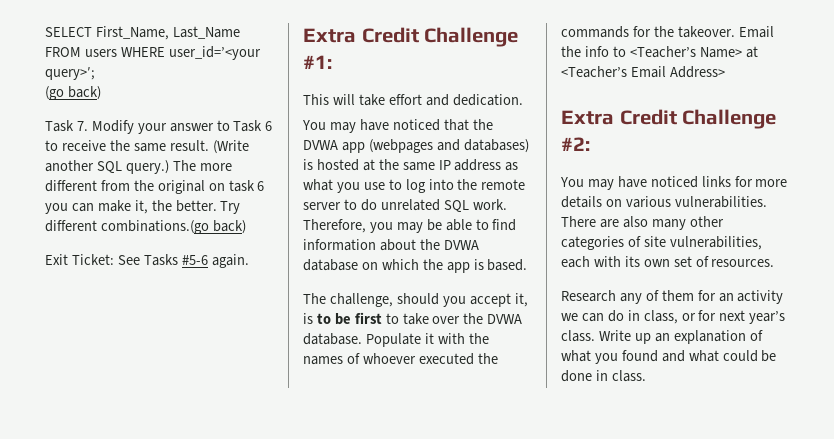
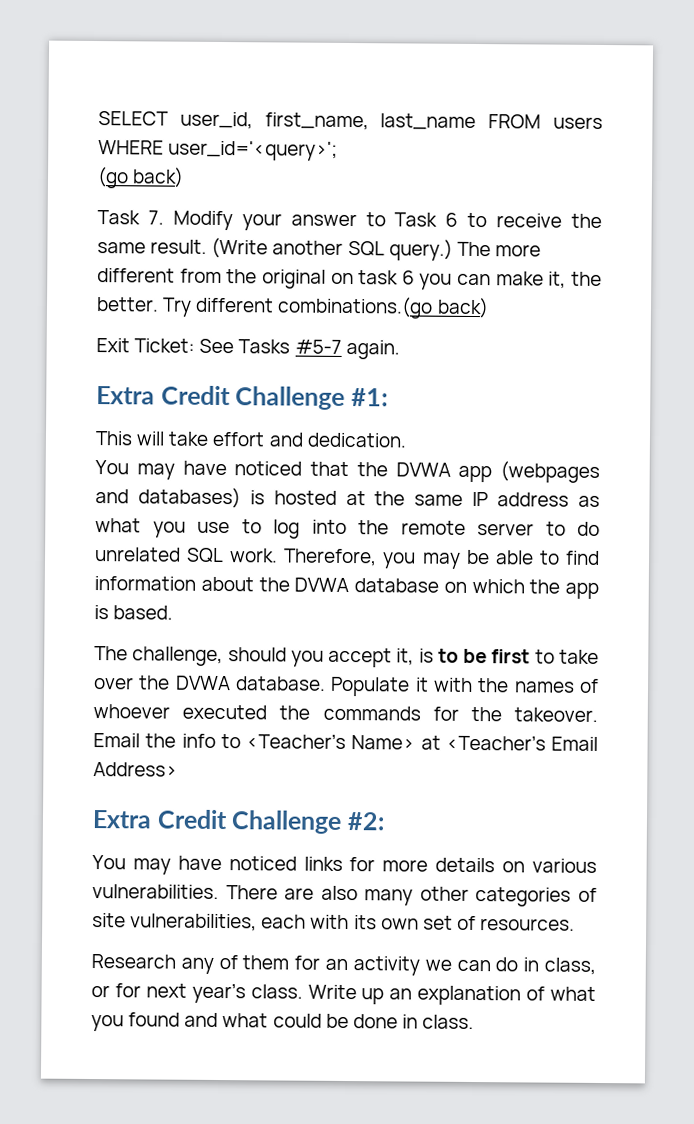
- SELECT First_Name, Last_Name FROM users WHERE user_id=’<your query>′;
+ SELECT user_id, first_name, last_name FROM users WHERE user_id='<query>';
- Exit Ticket: See Tasks #5-6 again.
+ Exit Ticket: See Tasks #5-7 again.

